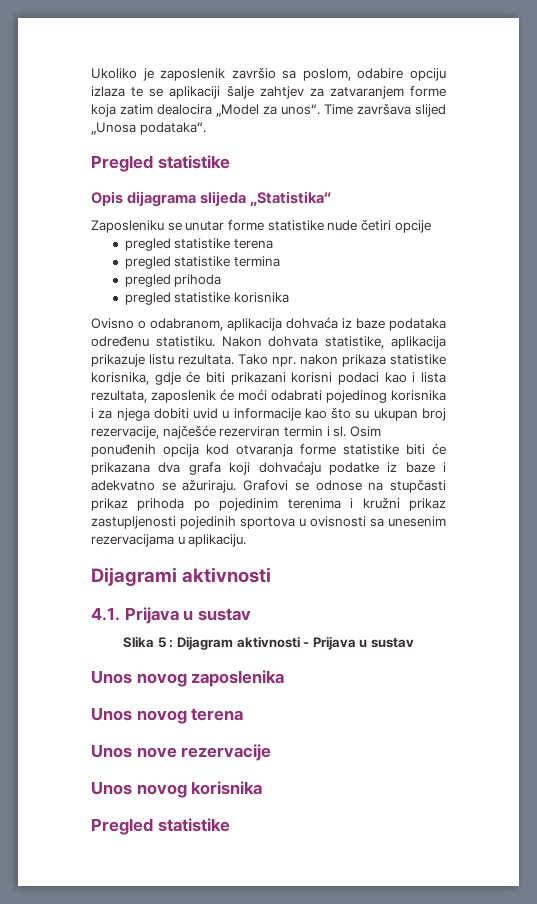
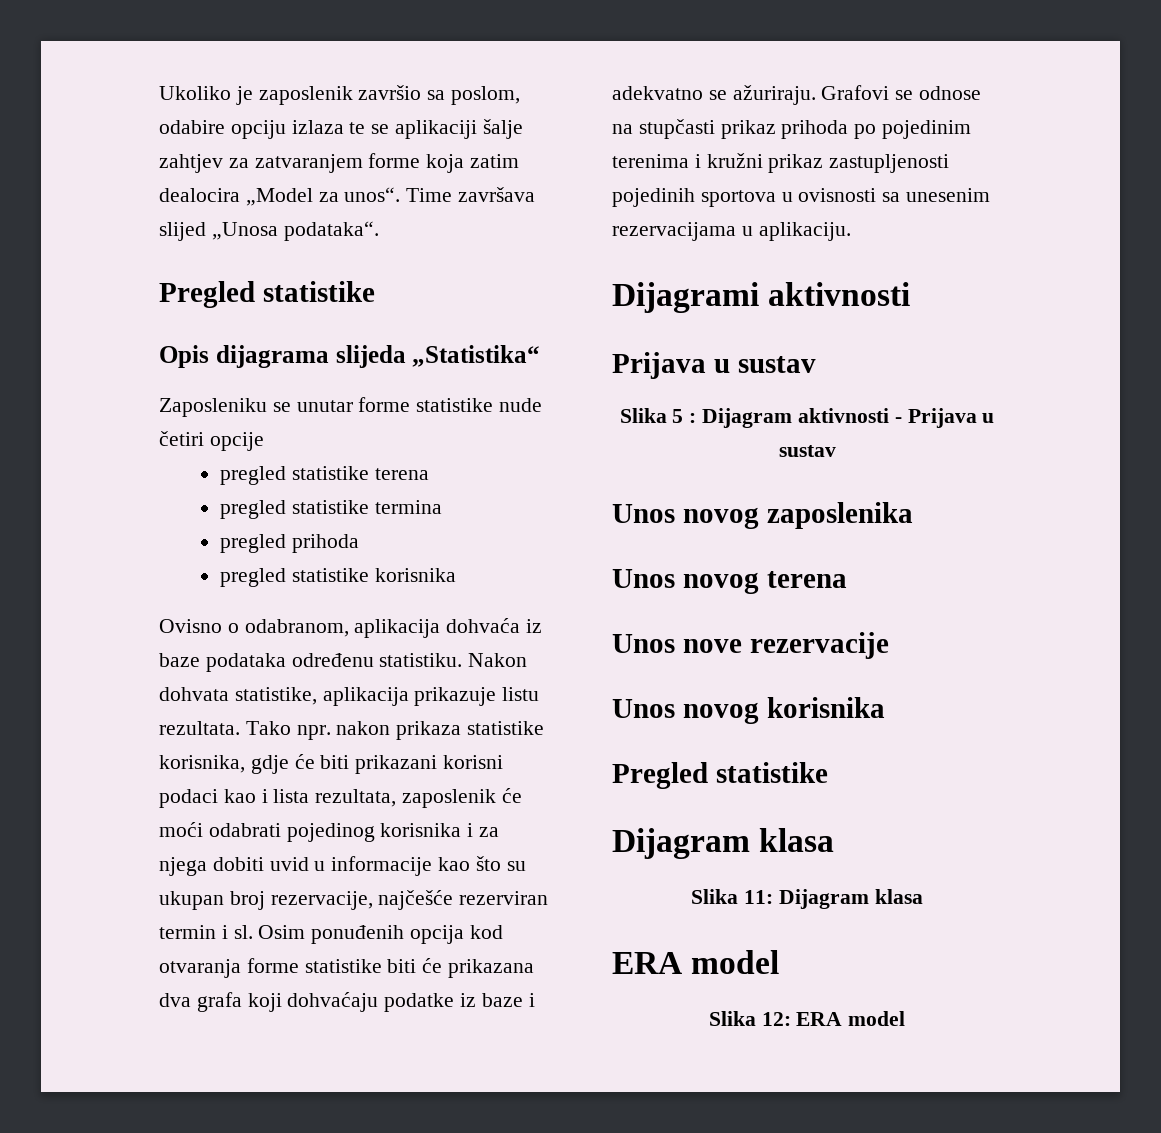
  Dijagrami aktivnosti
- 4.1. Prijava u sustav
+ Prijava u sustav
  Unos novog korisnika
  Pregled statistike
+ Dijagram klasa
+ Slika 11: Dijagram klasa
+ ERA model
+ Slika 12: ERA model

